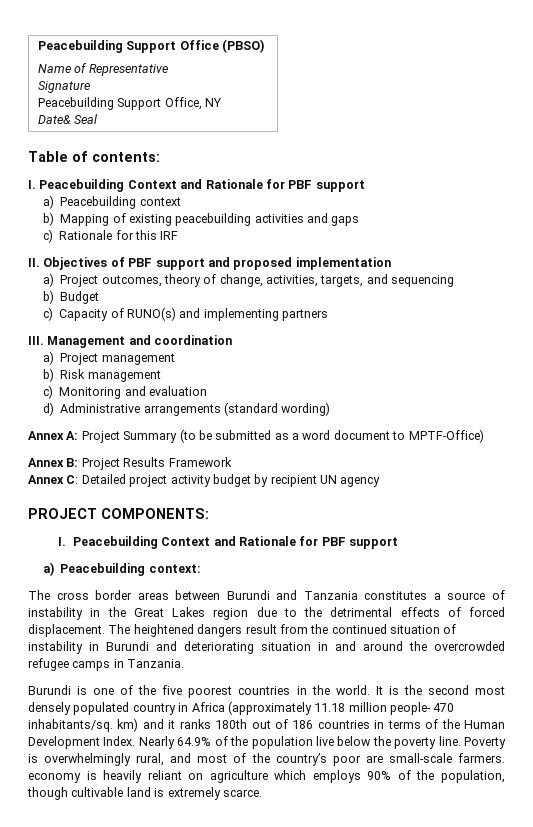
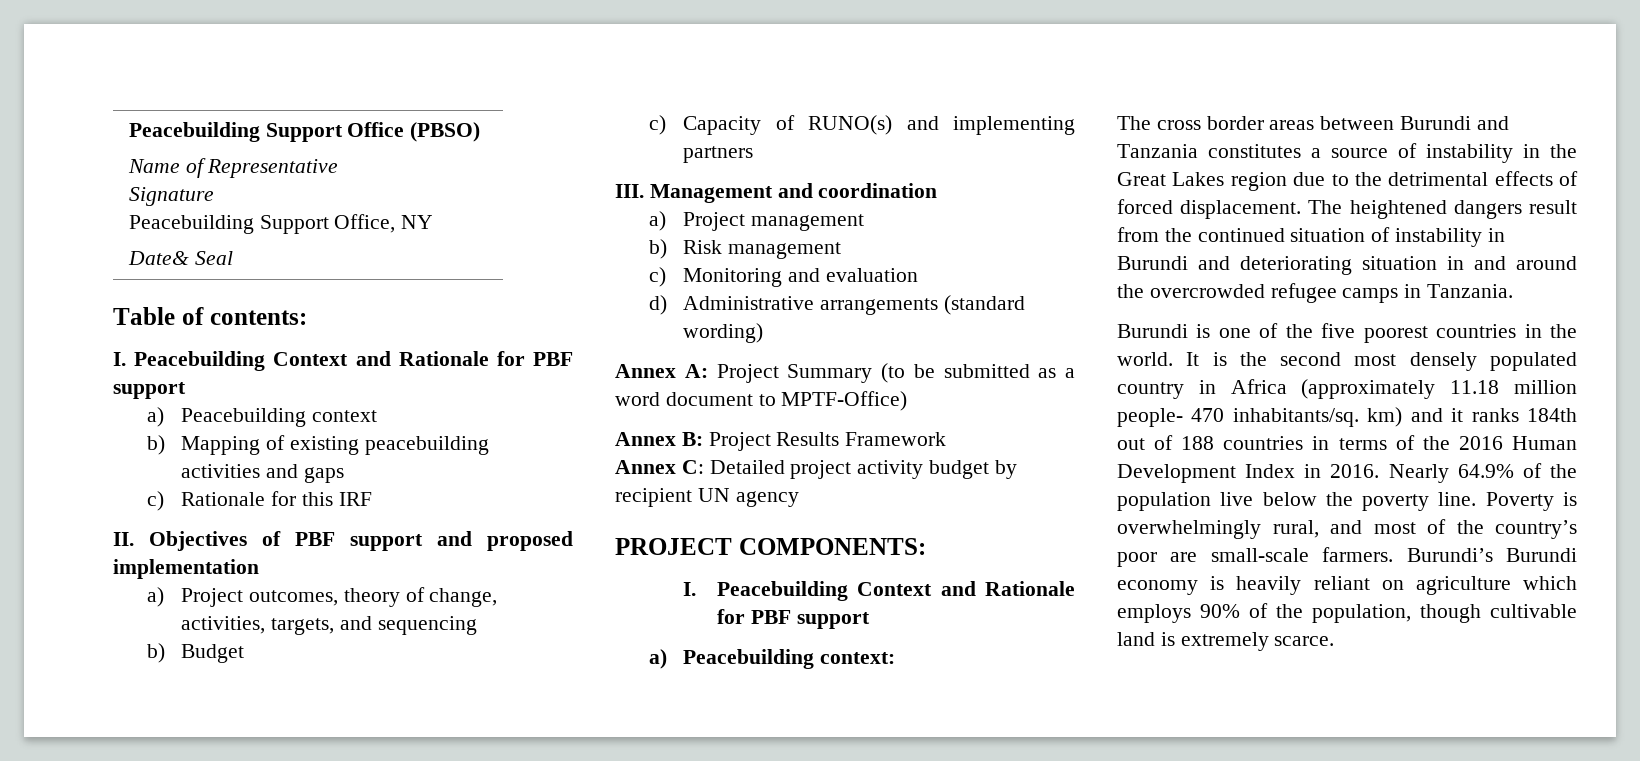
- It is the second most densely populated country in Africa (approximately 11.18 million people- 470 inhabitants/sq. km) and it ranks 180th out of 186 countries in terms of the Human Development Index.
+ It is the second most densely populated country in Africa (approximately 11.18 million people- 470 inhabitants/sq. km) and it ranks 184th out of 188 countries in terms of the 2016 Human Development Index in 2016.
- Poverty is overwhelmingly rural, and most of the country’s poor are small-scale farmers. economy is heavily reliant on agriculture which employs 90% of the population, though cultivable land is extremely scarce.
+ Poverty is overwhelmingly rural, and most of the country’s poor are small-scale farmers. Burundi’s Burundi economy is heavily reliant on agriculture which employs 90% of the population, though cultivable land is extremely scarce.

